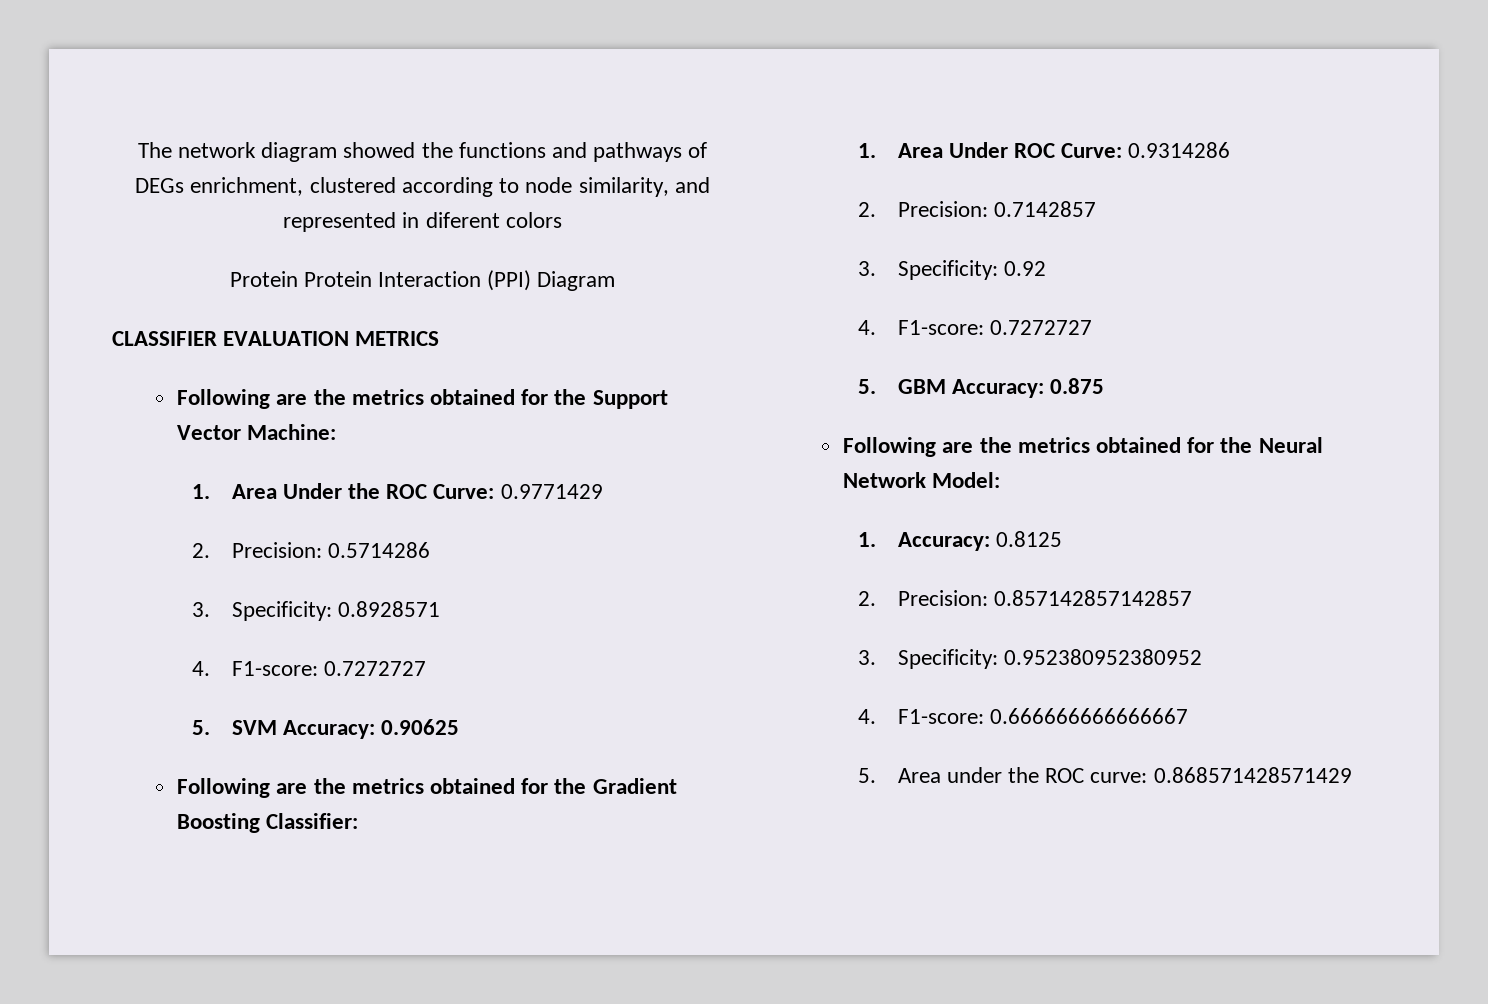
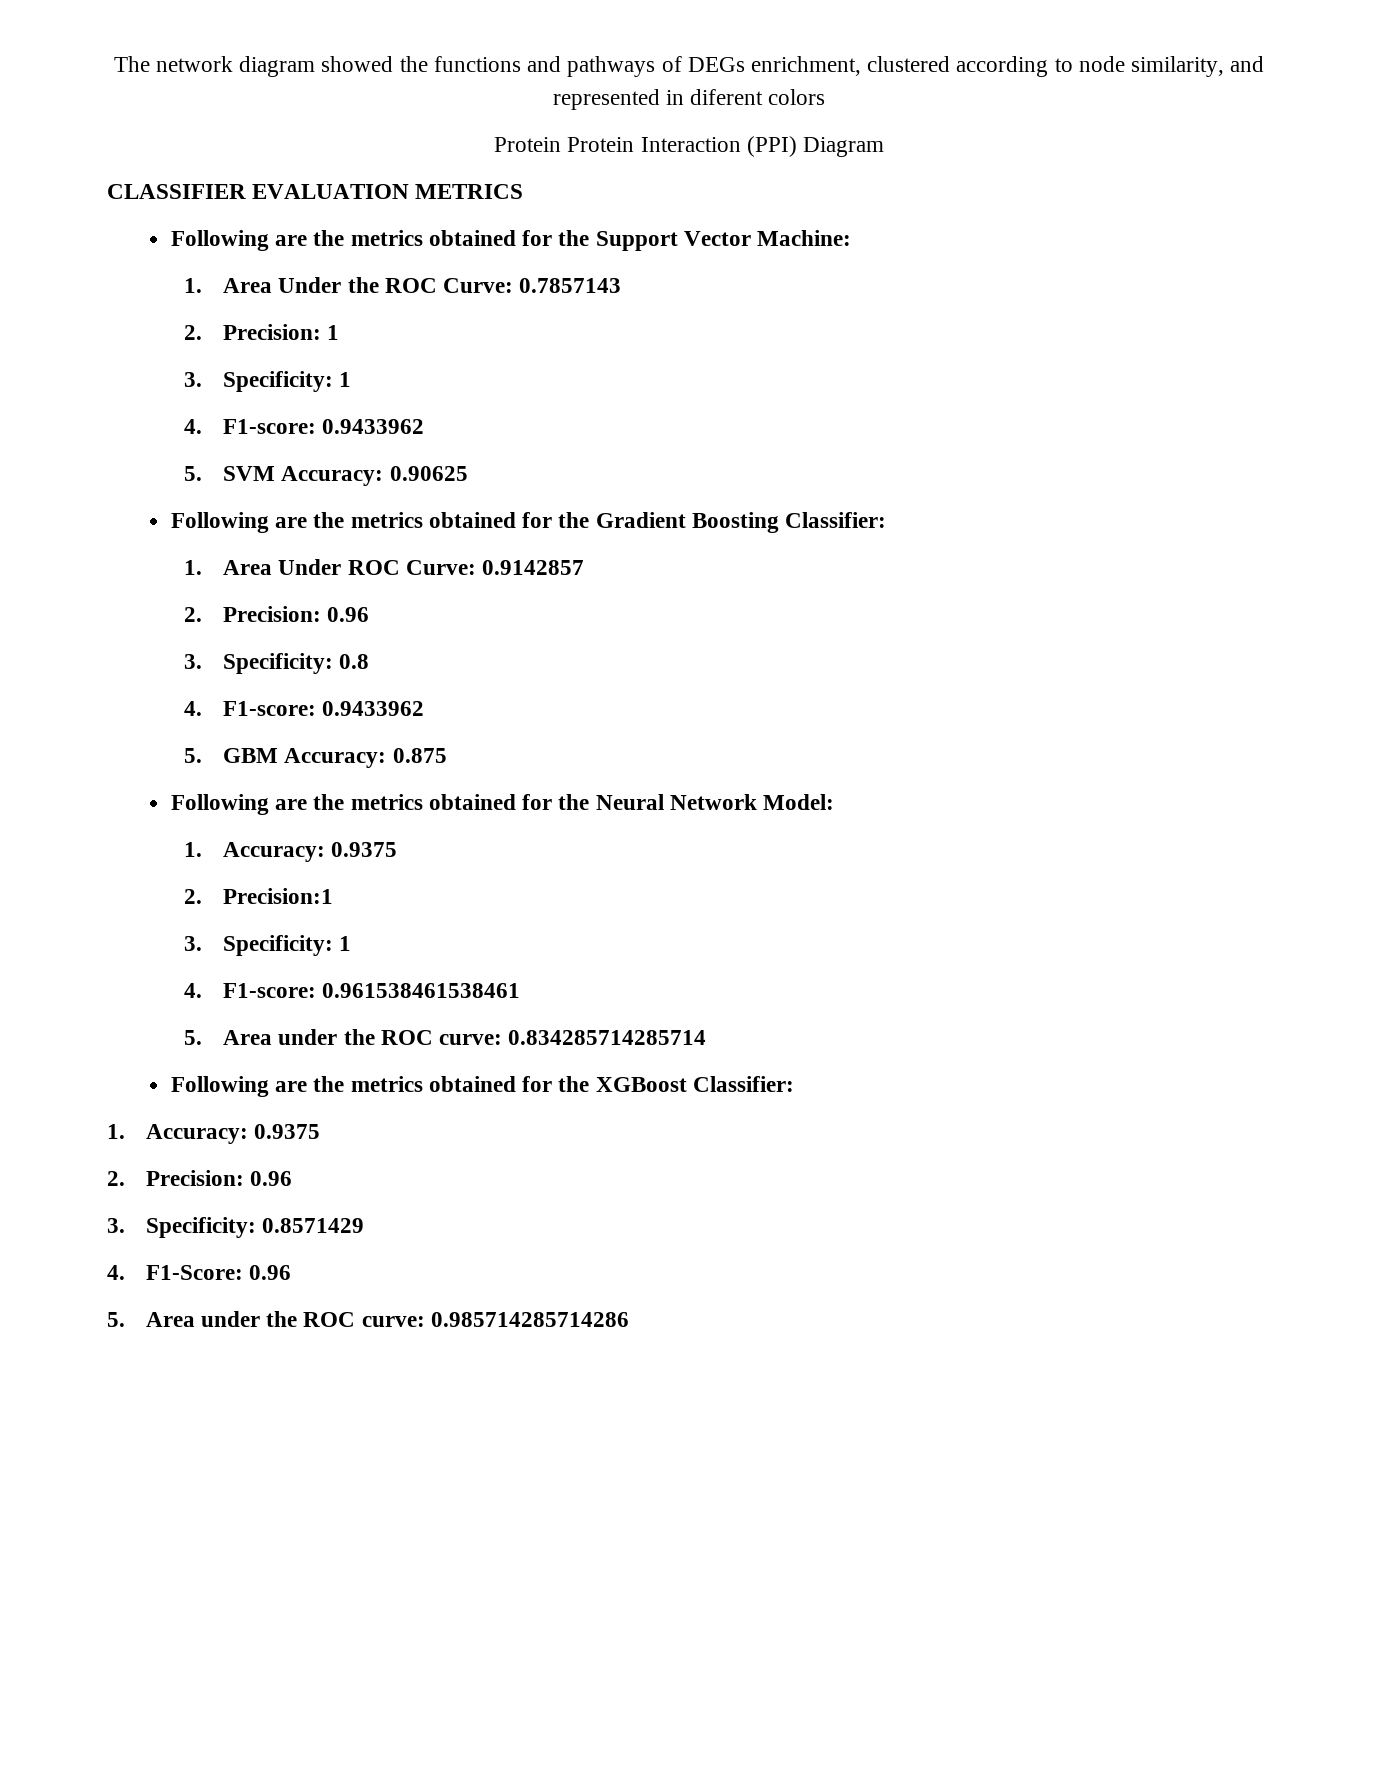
- 1. Area Under the ROC Curve: 0.9771429
- 2. Precision: 0.5714286
- 3. Specificity: 0.8928571
- 4. F1-score: 0.7272727
+ 1. Area Under the ROC Curve: 0.7857143
+ 2. Precision: 1
+ 3. Specificity: 1
+ 4. F1-score: 0.9433962
- 1. Area Under ROC Curve: 0.9314286
- 2. Precision: 0.7142857
- 3. Specificity: 0.92
- 4. F1-score: 0.7272727
+ 1. Area Under ROC Curve: 0.9142857
+ 2. Precision: 0.96
+ 3. Specificity: 0.8
+ 4. F1-score: 0.9433962
  Following are the metrics obtained for the Neural Network Model:
- 1. Accuracy: 0.8125
- 2. Precision: 0.857142857142857
- 3. Specificity: 0.952380952380952
- 4. F1-score: 0.666666666666667
- 5. Area under the ROC curve: 0.868571428571429
+ 1. Accuracy: 0.9375
+ 2. Precision:1
+ 3. Specificity: 1
+ 4. F1-score: 0.961538461538461
+ 5. Area under the ROC curve: 0.834285714285714
+ Following are the metrics obtained for the XGBoost Classifier:
+ 1. Accuracy: 0.9375
+ 2. Precision: 0.96
+ 3. Specificity: 0.8571429
+ 4. F1-Score: 0.96
+ 5. Area under the ROC curve: 0.985714285714286

